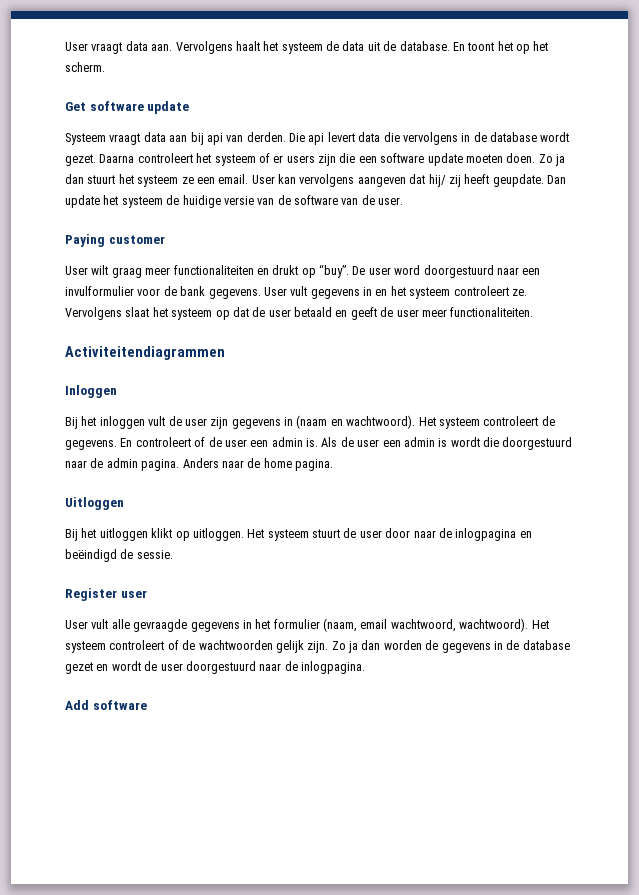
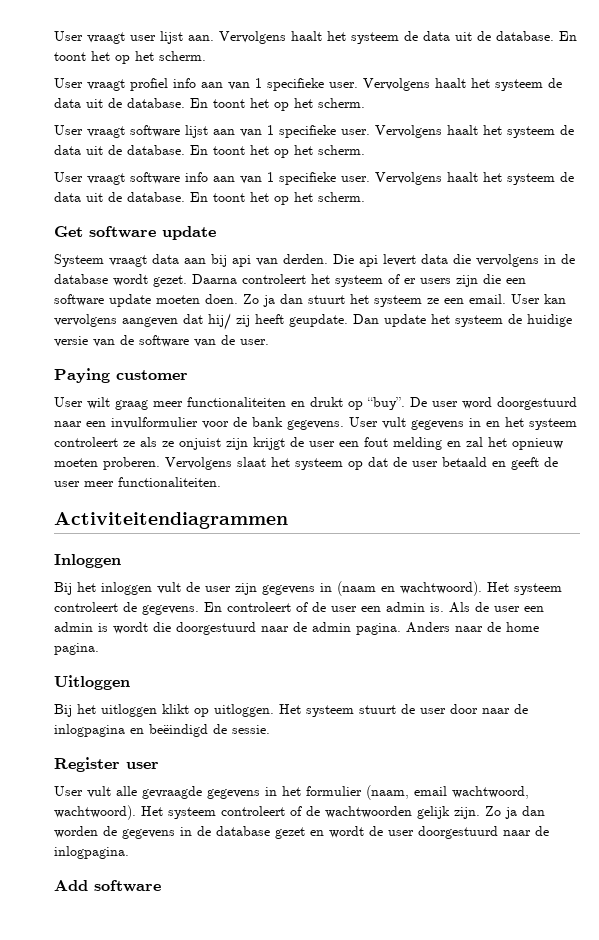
- User vraagt data aan.
+ User vraagt user lijst aan. Vervolgens haalt het systeem de data uit de database. En toont het op het scherm.
+ User vraagt profiel info aan van 1 specifieke user. Vervolgens haalt het systeem de data uit de database. En toont het op het scherm.
+ User vraagt software lijst aan van 1 specifieke user. Vervolgens haalt het systeem de data uit de database. En toont het op het scherm.
+ User vraagt software info aan van 1 specifieke user.
- User vult gegevens in en het systeem controleert ze.
+ User vult gegevens in en het systeem controleert ze als ze onjuist zijn krijgt de user een fout melding en zal het opnieuw moeten proberen.

